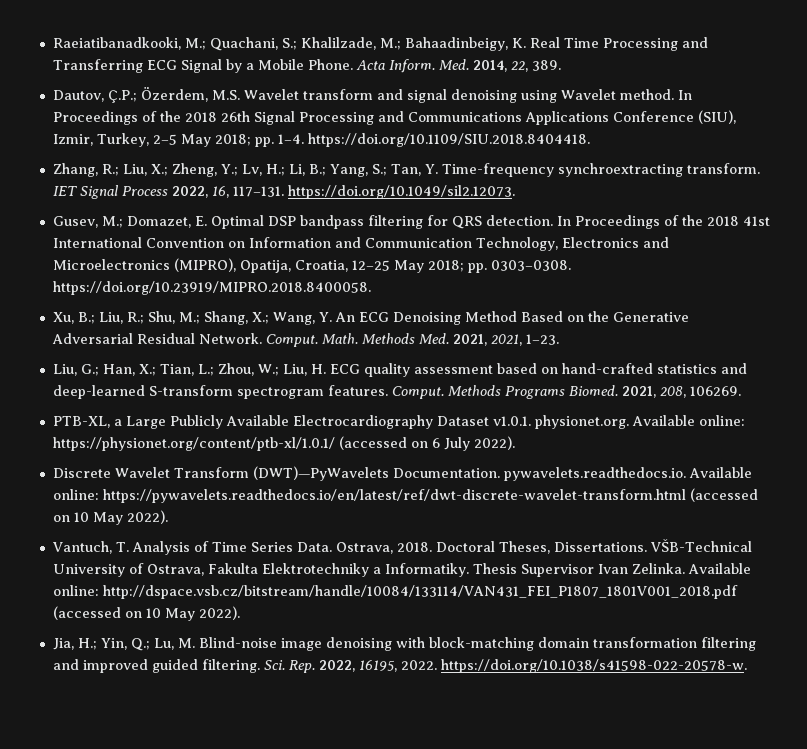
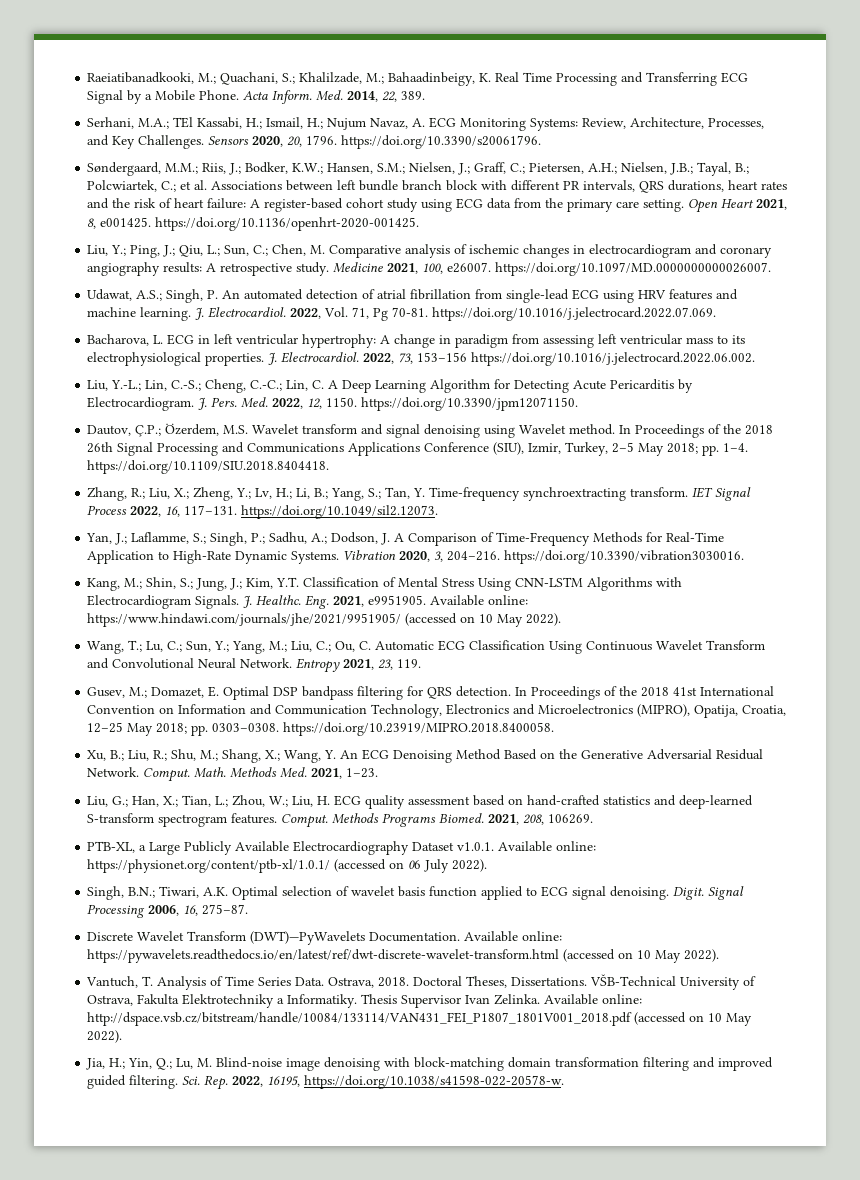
+ Serhani, M.A.; TEl Kassabi, H.; Ismail, H.; Nujum Navaz, A. ECG Monitoring Systems: Review, Architecture, Processes, and Key Challenges. Sensors 2020, 20, 1796. https://doi.org/10.3390/s20061796.
+ Søndergaard, M.M.; Riis, J.; Bodker, K.W.; Hansen, S.M.; Nielsen, J.; Graff, C.; Pietersen, A.H.; Nielsen, J.B.; Tayal, B.; Polcwiartek, C.; et al. Associations between left bundle branch block with different PR intervals, QRS durations, heart rates and the risk of heart failure: A register-based cohort study using ECG data from the primary care setting. Open Heart 2021, 8, e001425. https://doi.org/10.1136/openhrt-2020-001425.
+ Liu, Y.; Ping, J.; Qiu, L.; Sun, C.; Chen, M. Comparative analysis of ischemic changes in electrocardiogram and coronary angiography results: A retrospective study. Medicine 2021, 100, e26007. https://doi.org/10.1097/MD.0000000000026007.
+ Udawat, A.S.; Singh, P. An automated detection of atrial fibrillation from single-lead ECG using HRV features and machine learning. J. Electrocardiol. 2022, Vol. 71, Pg 70-81. https://doi.org/10.1016/j.jelectrocard.2022.07.069.
+ Bacharova, L. ECG in left ventricular hypertrophy: A change in paradigm from assessing left ventricular mass to its electrophysiological properties. J. Electrocardiol. 2022, 73, 153–156 https://doi.org/10.1016/j.jelectrocard.2022.06.002.
+ Liu, Y.-L.; Lin, C.-S.; Cheng, C.-C.; Lin, C. A Deep Learning Algorithm for Detecting Acute Pericarditis by Electrocardiogram. J. Pers. Med. 2022, 12, 1150. https://doi.org/10.3390/jpm12071150.
+ Yan, J.; Laflamme, S.; Singh, P.; Sadhu, A.; Dodson, J. A Comparison of Time-Frequency Methods for Real-Time Application to High-Rate Dynamic Systems. Vibration 2020, 3, 204–216. https://doi.org/10.3390/vibration3030016.
+ Kang, M.; Shin, S.; Jung, J.; Kim, Y.T. Classification of Mental Stress Using CNN-LSTM Algorithms with Electrocardiogram Signals. J. Healthc. Eng. 2021, e9951905. Available online: https://www.hindawi.com/journals/jhe/2021/9951905/ (accessed on 10 May 2022).
+ Wang, T.; Lu, C.; Sun, Y.; Yang, M.; Liu, C.; Ou, C. Automatic ECG Classification Using Continuous Wavelet Transform and Convolutional Neural Network. Entropy 2021, 23, 119.
- Methods Med. 2021, 2021, 1–23.
+ Methods Med. 2021, 1–23.
- PTB-XL, a Large Publicly Available Electrocardiography Dataset v1.0.1. physionet.org. Available online: https://physionet.org/content/ptb-xl/1.0.1/ (accessed on 6 July 2022).
+ PTB-XL, a Large Publicly Available Electrocardiography Dataset v1.0.1. Available online: https://physionet.org/content/ptb-xl/1.0.1/ (accessed on 06 July 2022).
+ Singh, B.N.; Tiwari, A.K. Optimal selection of wavelet basis function applied to ECG signal denoising. Digit. Signal Processing 2006, 16, 275–87.
- Discrete Wavelet Transform (DWT)—PyWavelets Documentation. pywavelets.readthedocs.io. Available online: https://pywavelets.readthedocs.io/en/latest/ref/dwt-discrete-wavelet-transform.html (accessed on 10 May 2022).
+ Discrete Wavelet Transform (DWT)—PyWavelets Documentation. Available online: https://pywavelets.readthedocs.io/en/latest/ref/dwt-discrete-wavelet-transform.html (accessed on 10 May 2022).
- Sci. Rep. 2022, 16195, 2022. https://doi.org/10.1038/s41598-022-20578-w.
+ Sci. Rep. 2022, 16195, https://doi.org/10.1038/s41598-022-20578-w.

